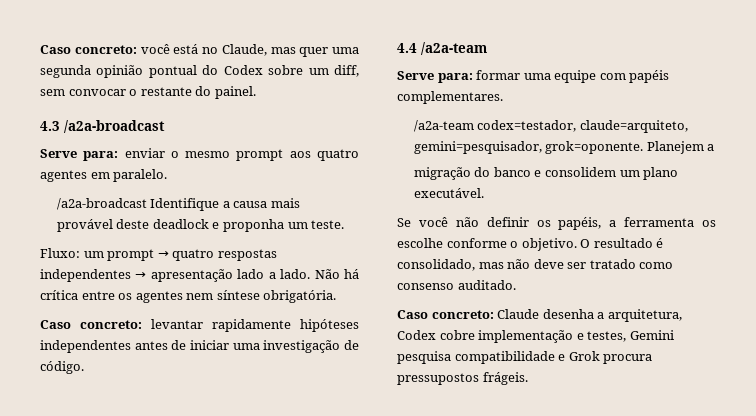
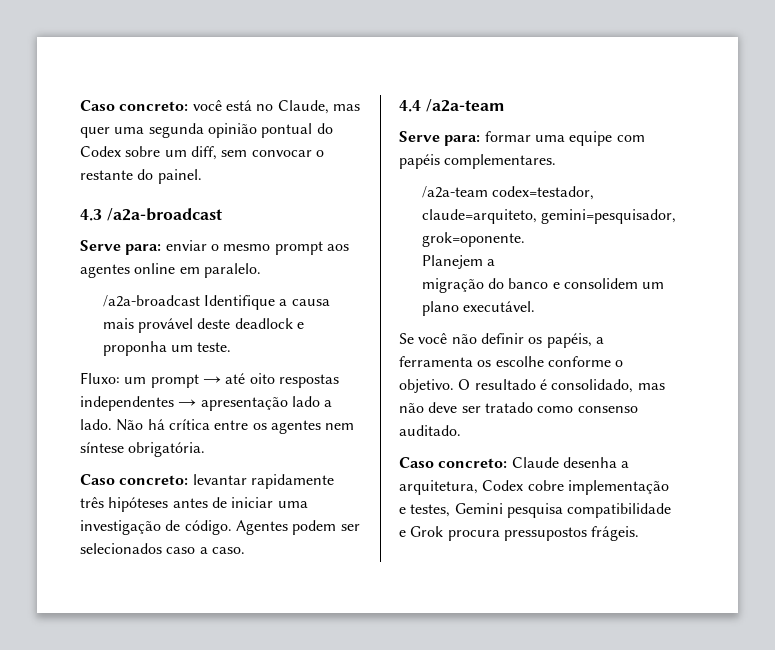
- Serve para: enviar o mesmo prompt aos quatro agentes em paralelo.
+ Serve para: enviar o mesmo prompt aos agentes online em paralelo.
- Fluxo: um prompt → quatro respostas independentes → apresentação lado a lado.
+ Fluxo: um prompt → até oito respostas independentes → apresentação lado a lado.
- Caso concreto: levantar rapidamente hipóteses independentes antes de iniciar uma investigação de código.
+ Caso concreto: levantar rapidamente três hipóteses antes de iniciar uma investigação de código. Agentes podem ser selecionados caso a caso.
- /a2a-team codex=testador, claude=arquiteto, gemini=pesquisador, grok=oponente. Planejem a
+ /a2a-team codex=testador, claude=arquiteto, gemini=pesquisador, grok=oponente.
+ Planejem a

